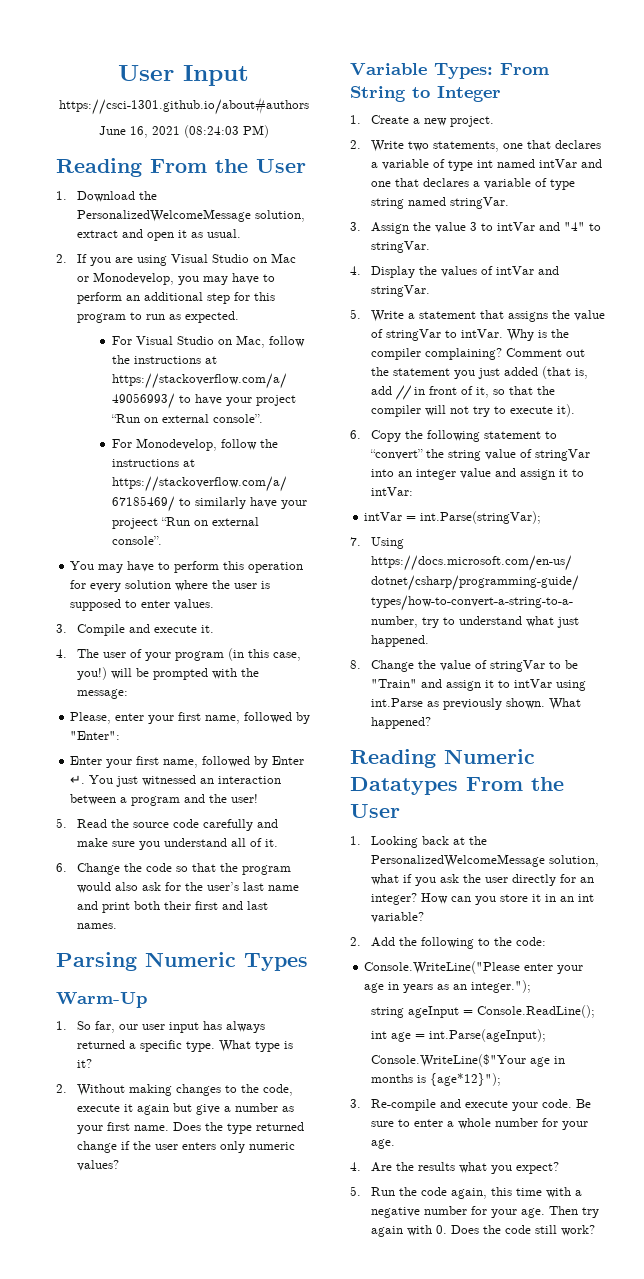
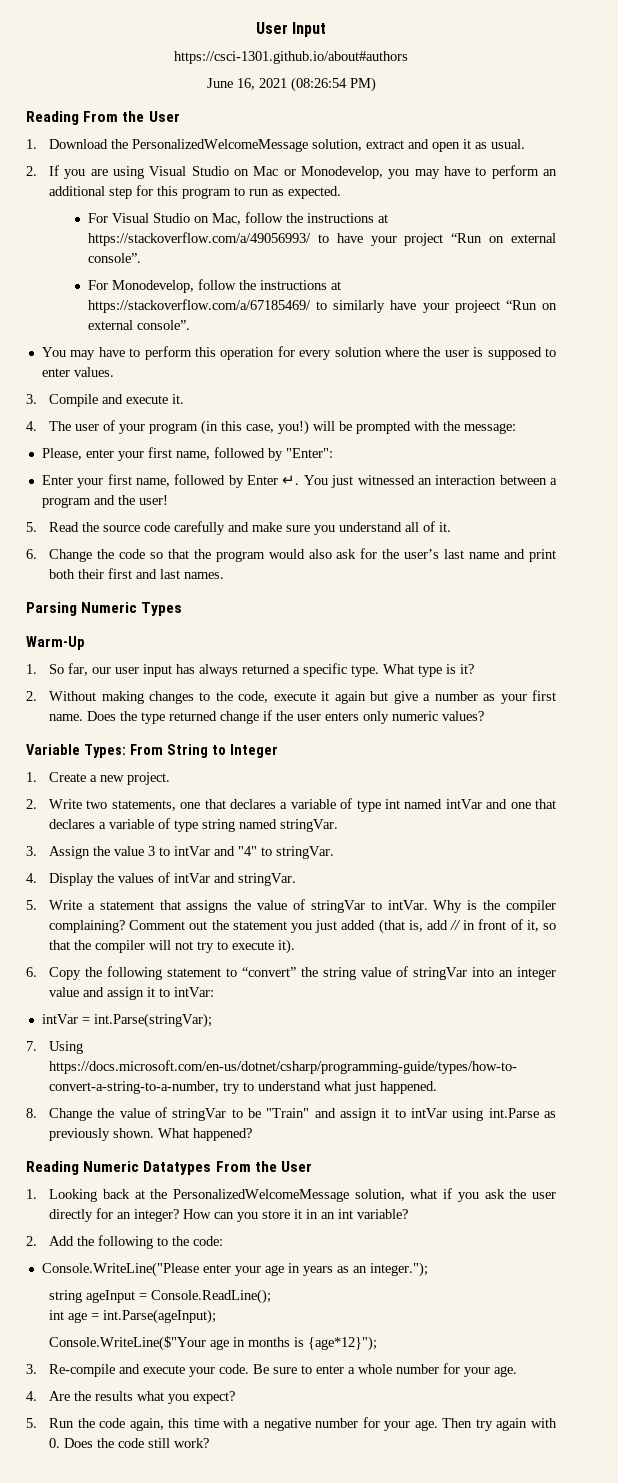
- June 16, 2021 (08:24:03 PM)
+ June 16, 2021 (08:26:54 PM)

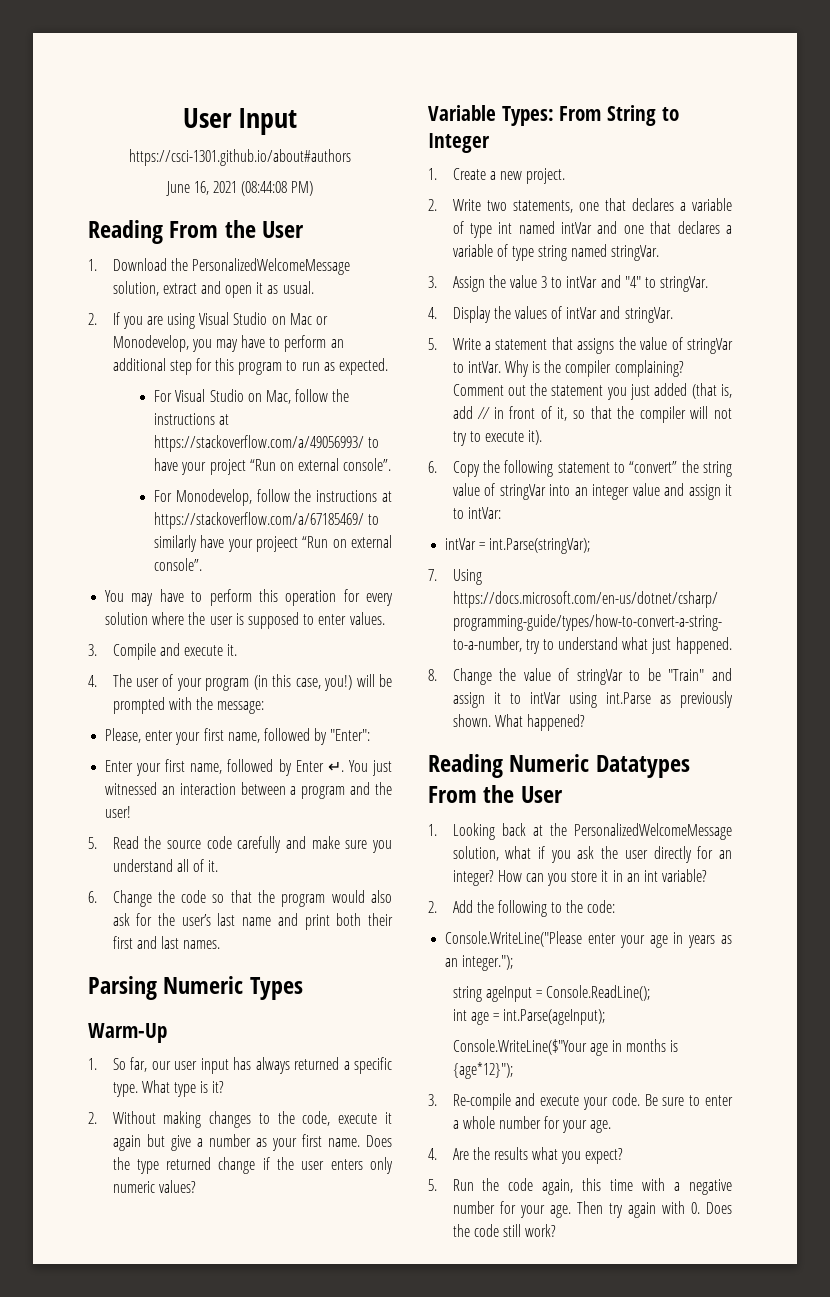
- June 16, 2021 (08:26:54 PM)
+ June 16, 2021 (08:44:08 PM)

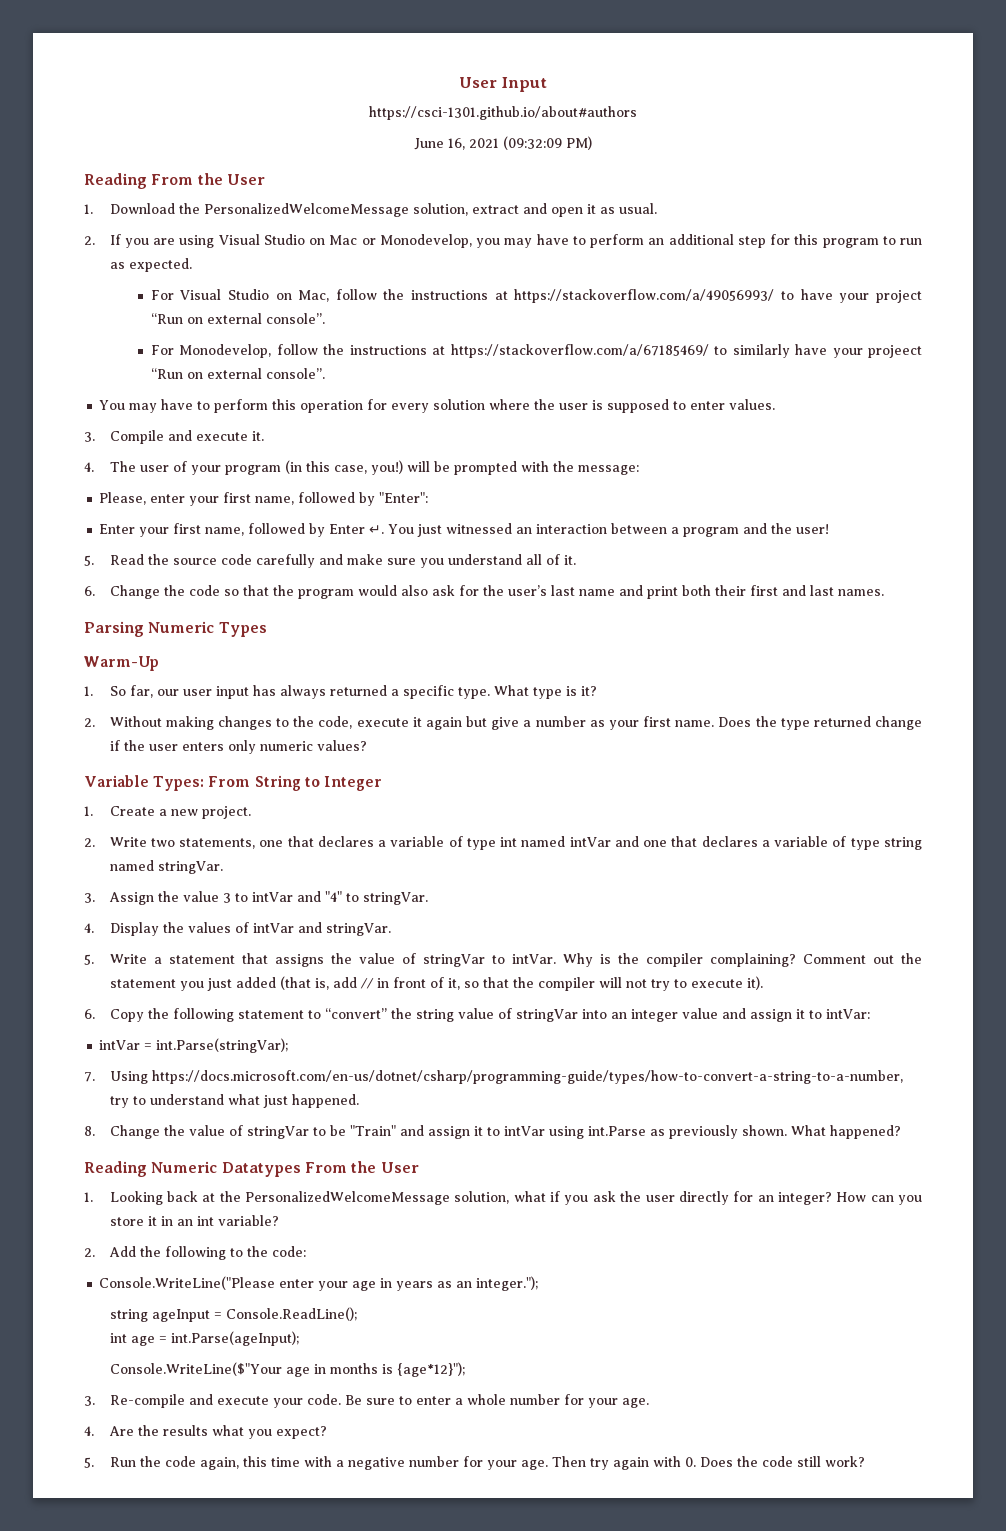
- June 16, 2021 (08:44:08 PM)
+ June 16, 2021 (09:32:09 PM)

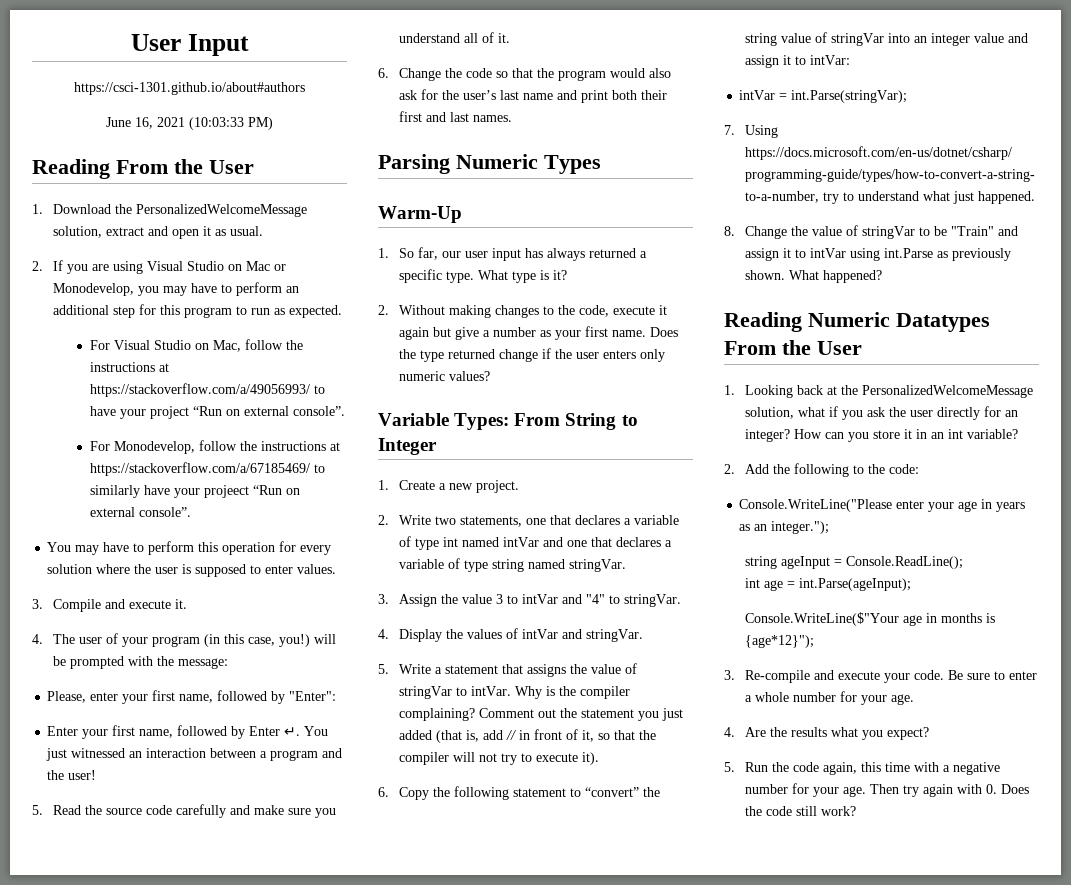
- June 16, 2021 (09:32:09 PM)
+ June 16, 2021 (10:03:33 PM)

